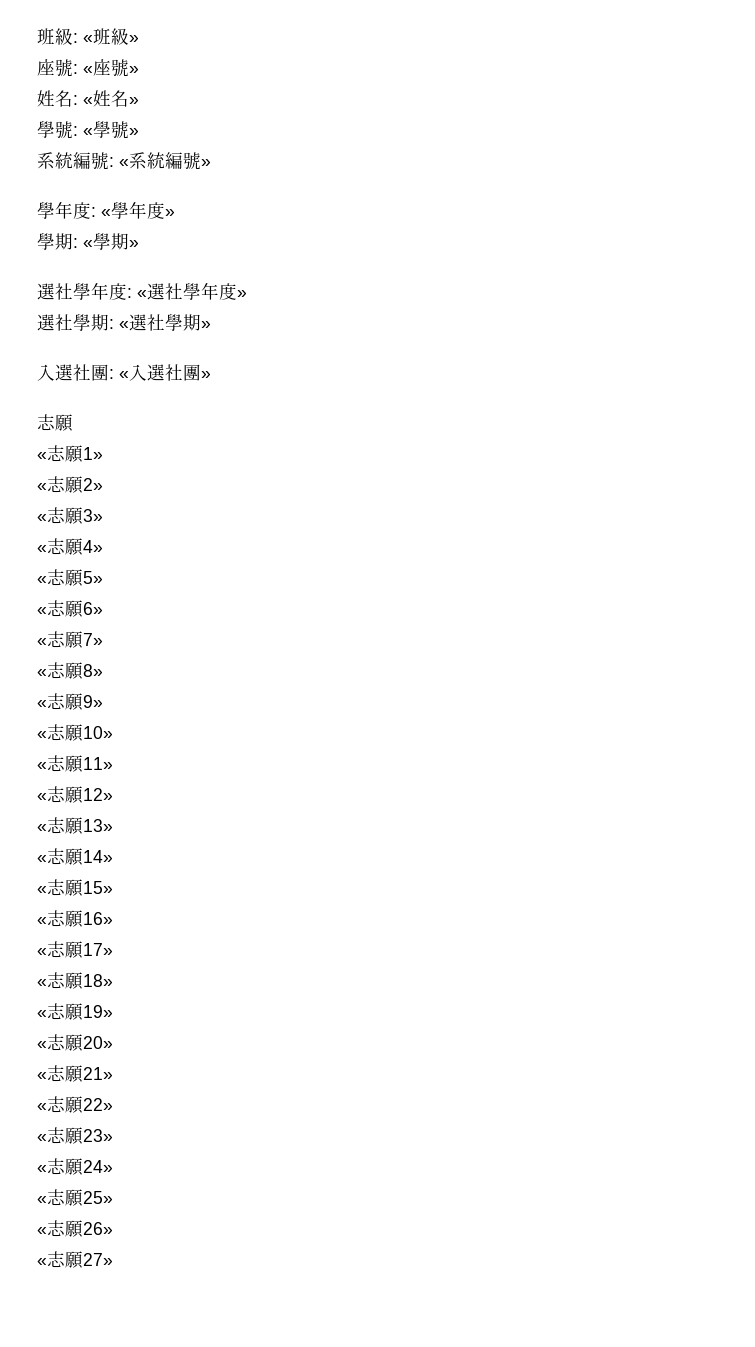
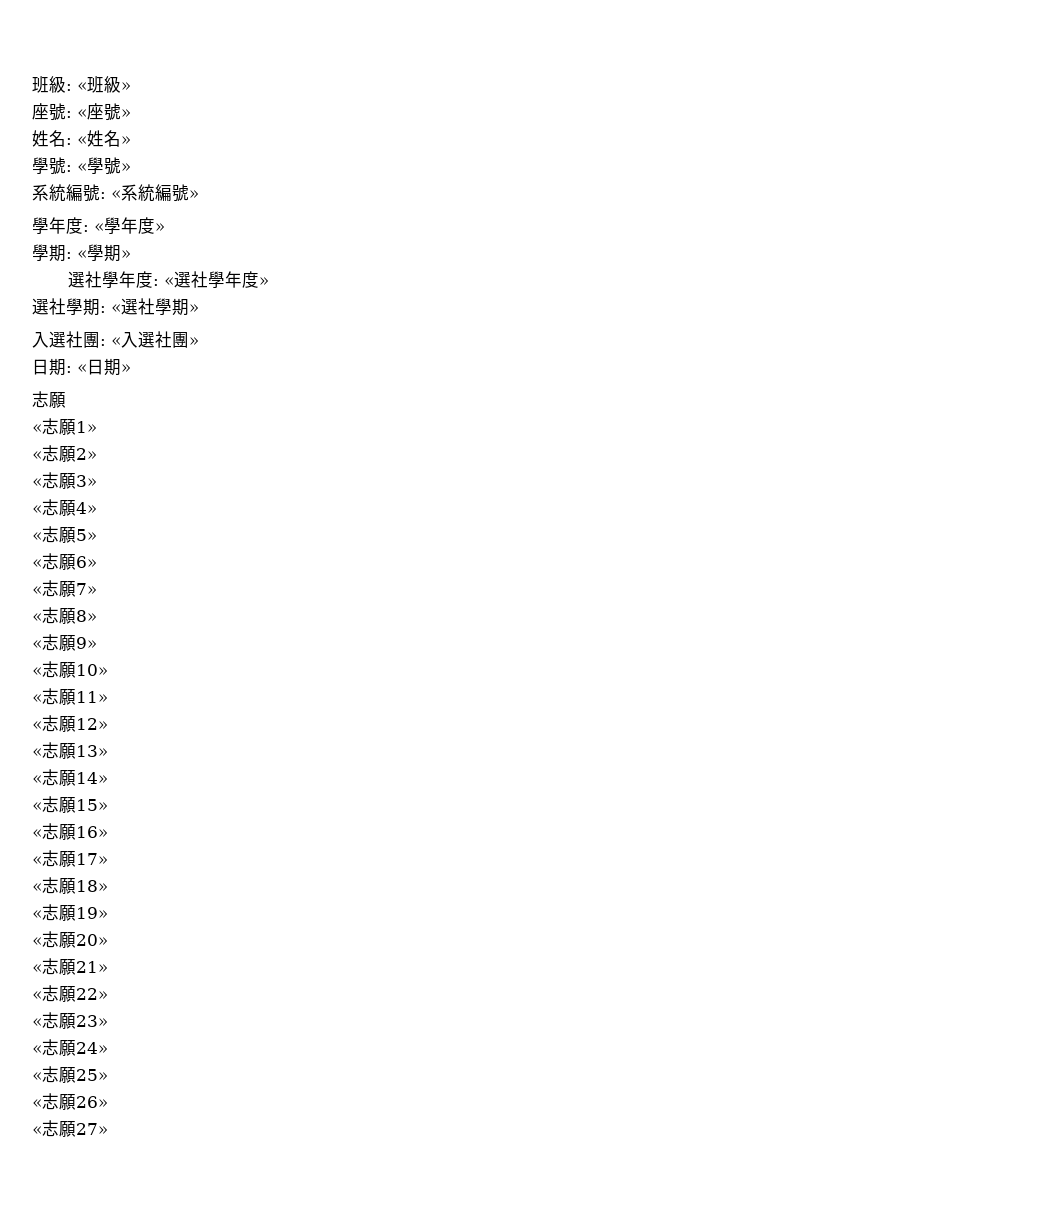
+ 日期: «日期»

